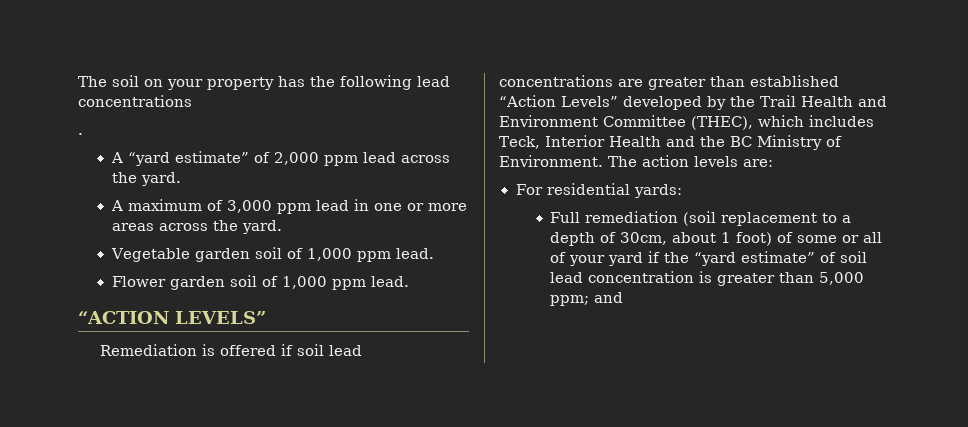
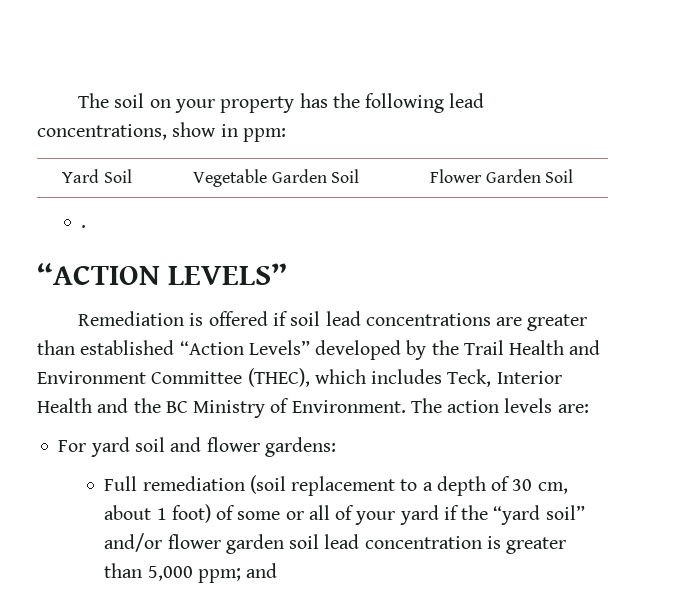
- The soil on your property has the following lead concentrations
+ The soil on your property has the following lead concentrations, show in ppm:
+ Yard Soil | Vegetable Garden Soil | Flower Garden Soil
  .
- A “yard estimate” of 2,000 ppm lead across the yard.
- A maximum of 3,000 ppm lead in one or more areas across the yard.
- Vegetable garden soil of 1,000 ppm lead.
- Flower garden soil of 1,000 ppm lead.
- For residential yards:
+ For yard soil and flower gardens:
- Full remediation (soil replacement to a depth of 30cm, about 1 foot) of some or all of your yard if the “yard estimate” of soil lead concentration is greater than 5,000 ppm; and
+ Full remediation (soil replacement to a depth of 30 cm, about 1 foot) of some or all of your yard if the “yard soil” and/or flower garden soil lead concentration is greater than 5,000 ppm; and

